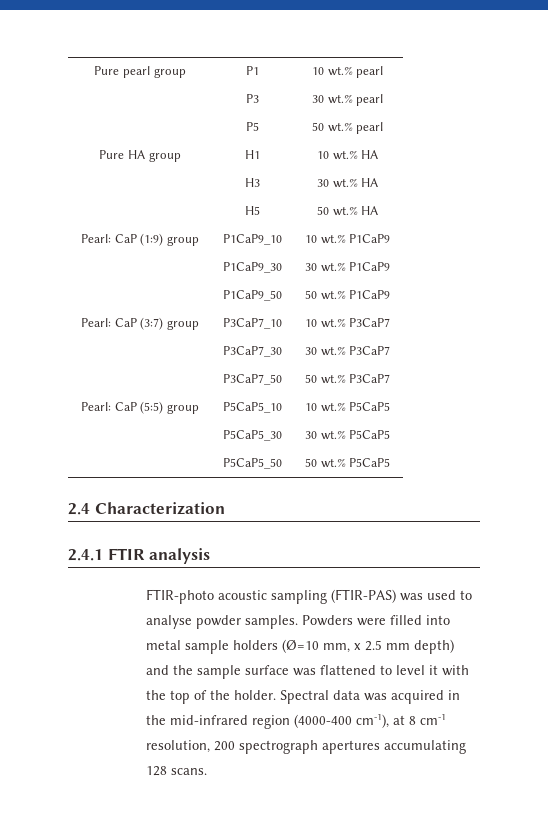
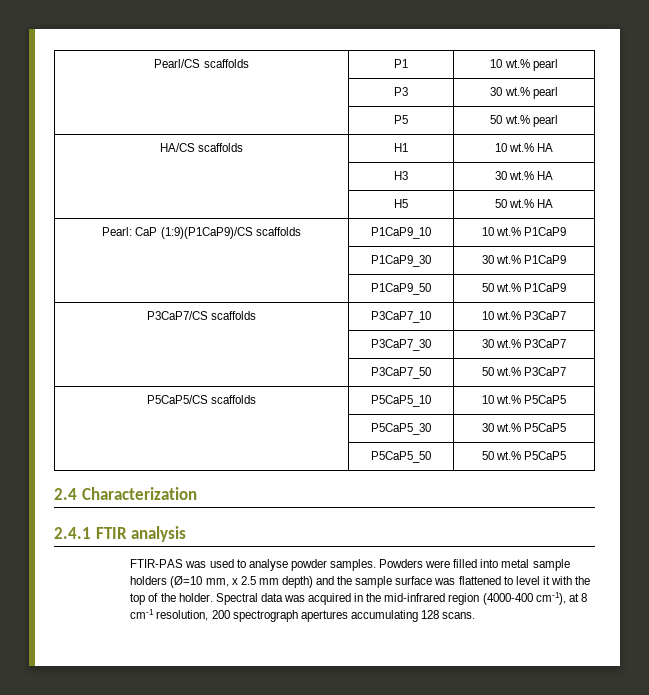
- Pure pearl group | P1 | 10 wt.% pearl
+ Pearl/CS scaffolds | P1 | 10 wt.% pearl
- Pure HA group | H1 | 10 wt.% HA
+ HA/CS scaffolds | H1 | 10 wt.% HA
- Pearl: CaP (1:9) group | P1CaP9_10 | 10 wt.% P1CaP9
+ Pearl: CaP (1:9)(P1CaP9)/CS scaffolds | P1CaP9_10 | 10 wt.% P1CaP9
- Pearl: CaP (3:7) group | P3CaP7_10 | 10 wt.% P3CaP7
+ P3CaP7/CS scaffolds | P3CaP7_10 | 10 wt.% P3CaP7
- Pearl: CaP (5:5) group | P5CaP5_10 | 10 wt.% P5CaP5
+ P5CaP5/CS scaffolds | P5CaP5_10 | 10 wt.% P5CaP5
- FTIR-photo acoustic sampling (FTIR-PAS) was used to analyse powder samples.
+ FTIR-PAS was used to analyse powder samples.

